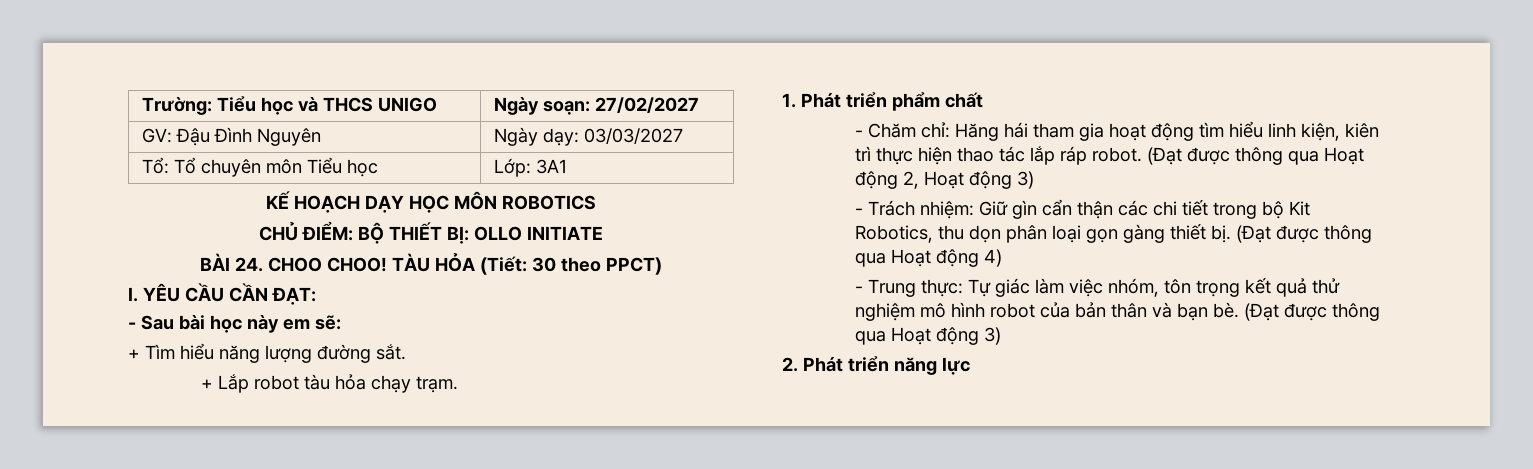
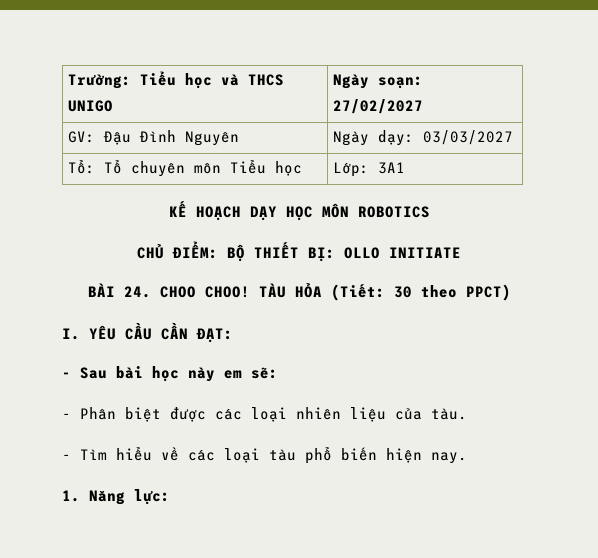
- + Tìm hiểu năng lượng đường sắt.
- + Lắp robot tàu hỏa chạy trạm.
- 1. Phát triển phẩm chất
- - Chăm chỉ: Hăng hái tham gia hoạt động tìm hiểu linh kiện, kiên trì thực hiện thao tác lắp ráp robot. (Đạt được thông qua Hoạt động 2, Hoạt động 3)
- - Trách nhiệm: Giữ gìn cẩn thận các chi tiết trong bộ Kit Robotics, thu dọn phân loại gọn gàng thiết bị. (Đạt được thông qua Hoạt động 4)
- - Trung thực: Tự giác làm việc nhóm, tôn trọng kết quả thử nghiệm mô hình robot của bản thân và bạn bè. (Đạt được thông qua Hoạt động 3)
- 2. Phát triển năng lực
+ - Phân biệt được các loại nhiên liệu của tàu.
+ - Tìm hiểu về các loại tàu phổ biến hiện nay.
+ 1. Năng lực:

